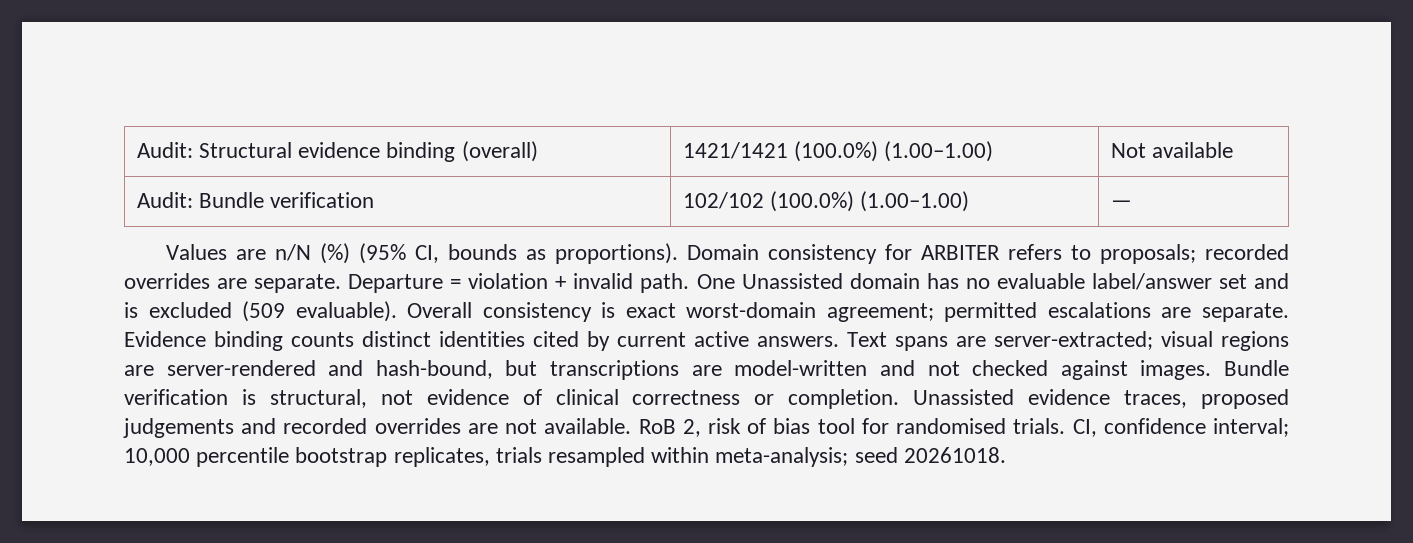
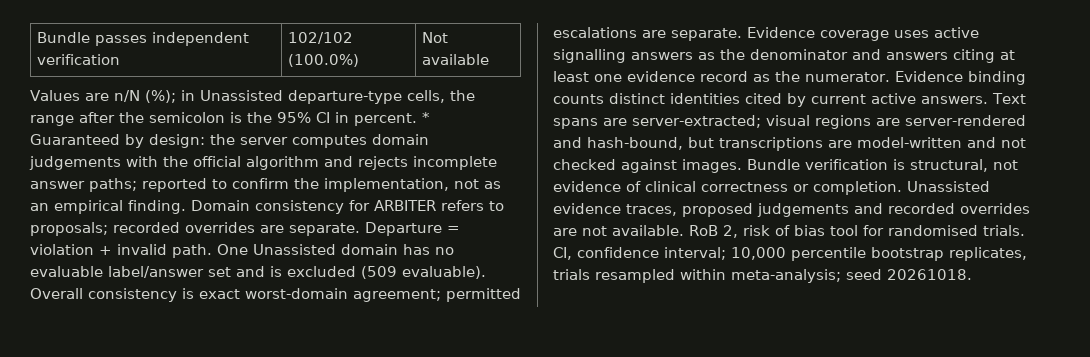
- Audit: Structural evidence binding (overall) | 1421/1421 (100.0%) (1.00–1.00) | Not available
- Audit: Bundle verification | 102/102 (100.0%) (1.00–1.00) | —
+ Bundle passes independent verification | 102/102 (100.0%) | Not available
- Values are n/N (%) (95% CI, bounds as proportions).
+ Values are n/N (%); in Unassisted departure-type cells, the range after the semicolon is the 95% CI in percent. * Guaranteed by design: the server computes domain judgements with the official algorithm and rejects incomplete answer paths; reported to confirm the implementation, not as an empirical finding.
- Evidence binding counts distinct identities cited by current active answers.
+ Evidence coverage uses active signalling answers as the denominator and answers citing at least one evidence record as the numerator. Evidence binding counts distinct identities cited by current active answers.

